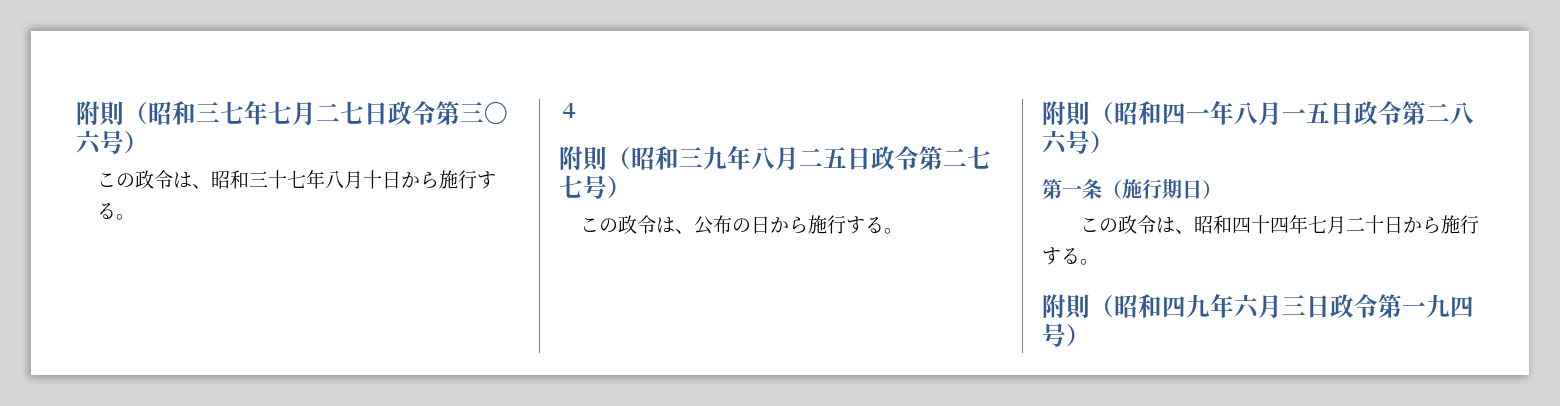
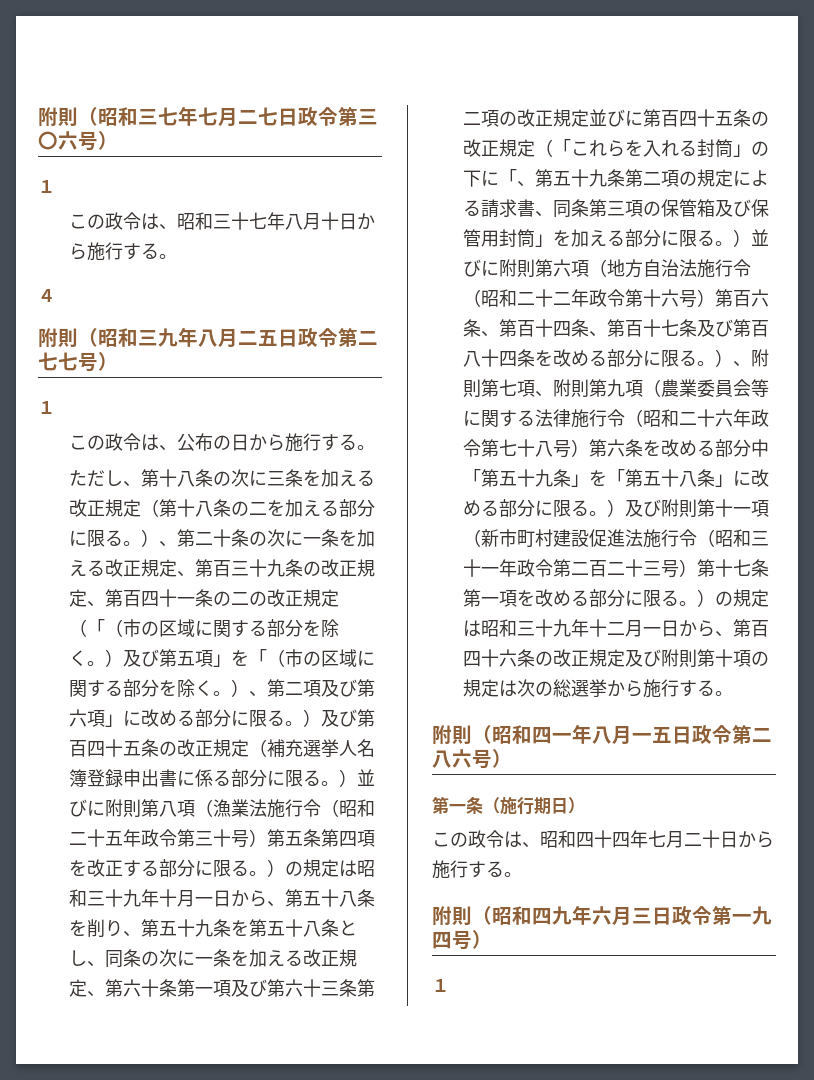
  附則（昭和三七年七月二七日政令第三〇六号）
+ １
  附則（昭和三九年八月二五日政令第二七七号）
+ １
+ ただし、第十八条の次に三条を加える改正規定（第十八条の二を加える部分に限る。）、第二十条の次に一条を加える改正規定、第百三十九条の改正規定、第百四十一条の二の改正規定（「（市の区域に関する部分を除く。）及び第五項」を「（市の区域に関する部分を除く。）、第二項及び第六項」に改める部分に限る。）及び第百四十五条の改正規定（補充選挙人名簿登録申出書に係る部分に限る。）並びに附則第八項（漁業法施行令（昭和二十五年政令第三十号）第五条第四項を改正する部分に限る。）の規定は昭和三十九年十月一日から、第五十八条を削り、第五十九条を第五十八条とし、同条の次に一条を加える改正規定、第六十条第一項及び第六十三条第二項の改正規定並びに第百四十五条の改正規定（「これらを入れる封筒」の下に「、第五十九条第二項の規定による請求書、同条第三項の保管箱及び保管用封筒」を加える部分に限る。）並びに附則第六項（地方自治法施行令（昭和二十二年政令第十六号）第百六条、第百十四条、第百十七条及び第百八十四条を改める部分に限る。）、附則第七項、附則第九項（農業委員会等に関する法律施行令（昭和二十六年政令第七十八号）第六条を改める部分中「第五十九条」を「第五十八条」に改める部分に限る。）及び附則第十一項（新市町村建設促進法施行令（昭和三十一年政令第二百二十三号）第十七条第一項を改める部分に限る。）の規定は昭和三十九年十二月一日から、第百四十六条の改正規定及び附則第十項の規定は次の総選挙から施行する。
  附則（昭和四九年六月三日政令第一九四号）
+ １

